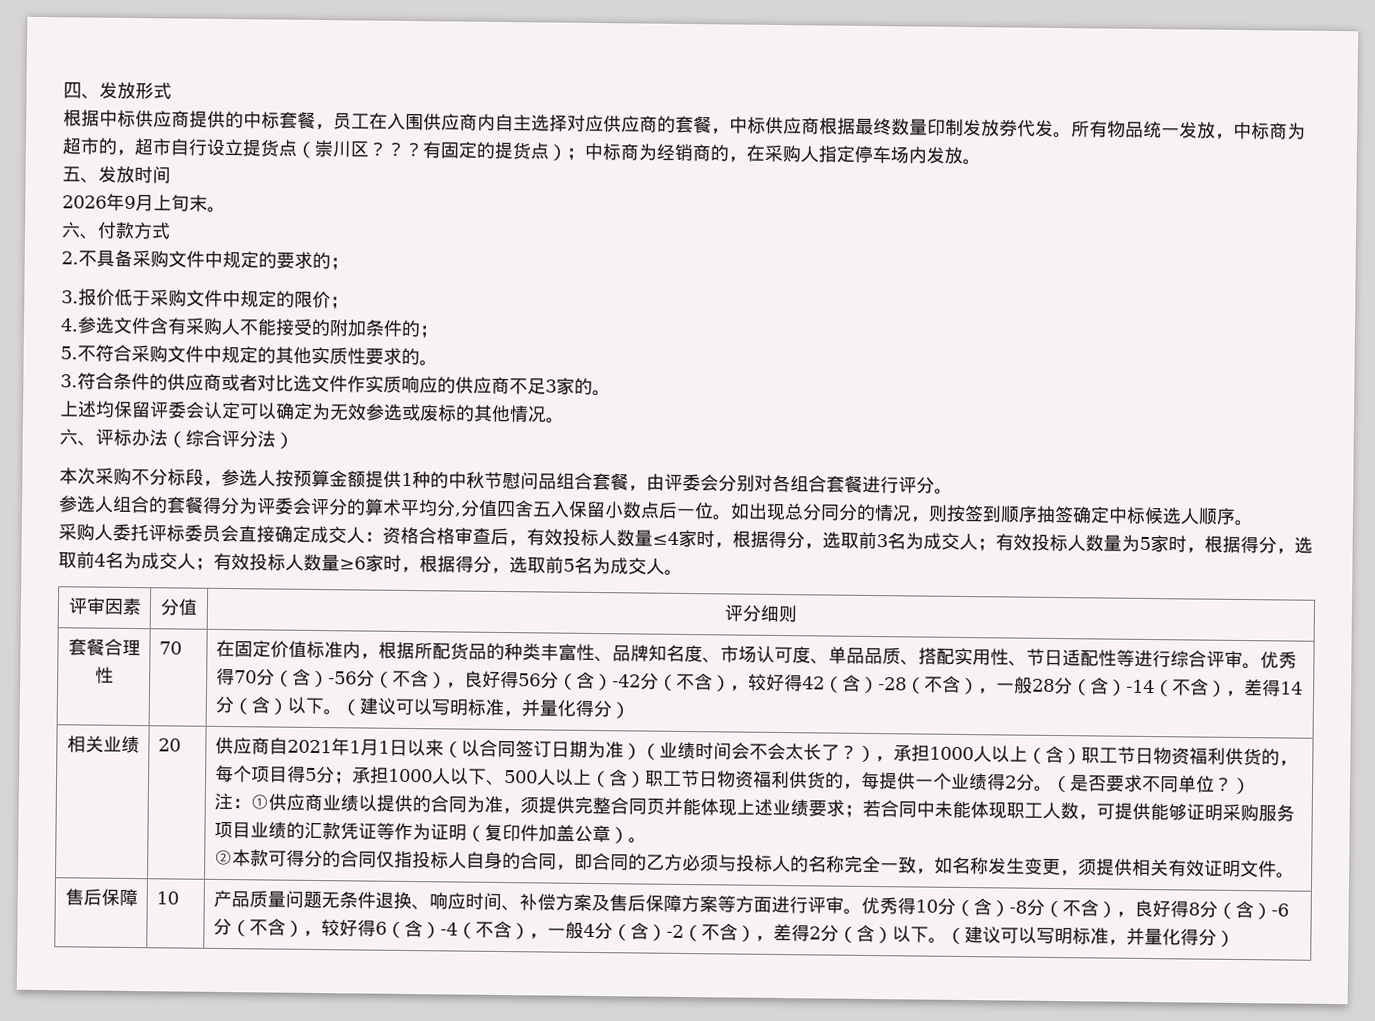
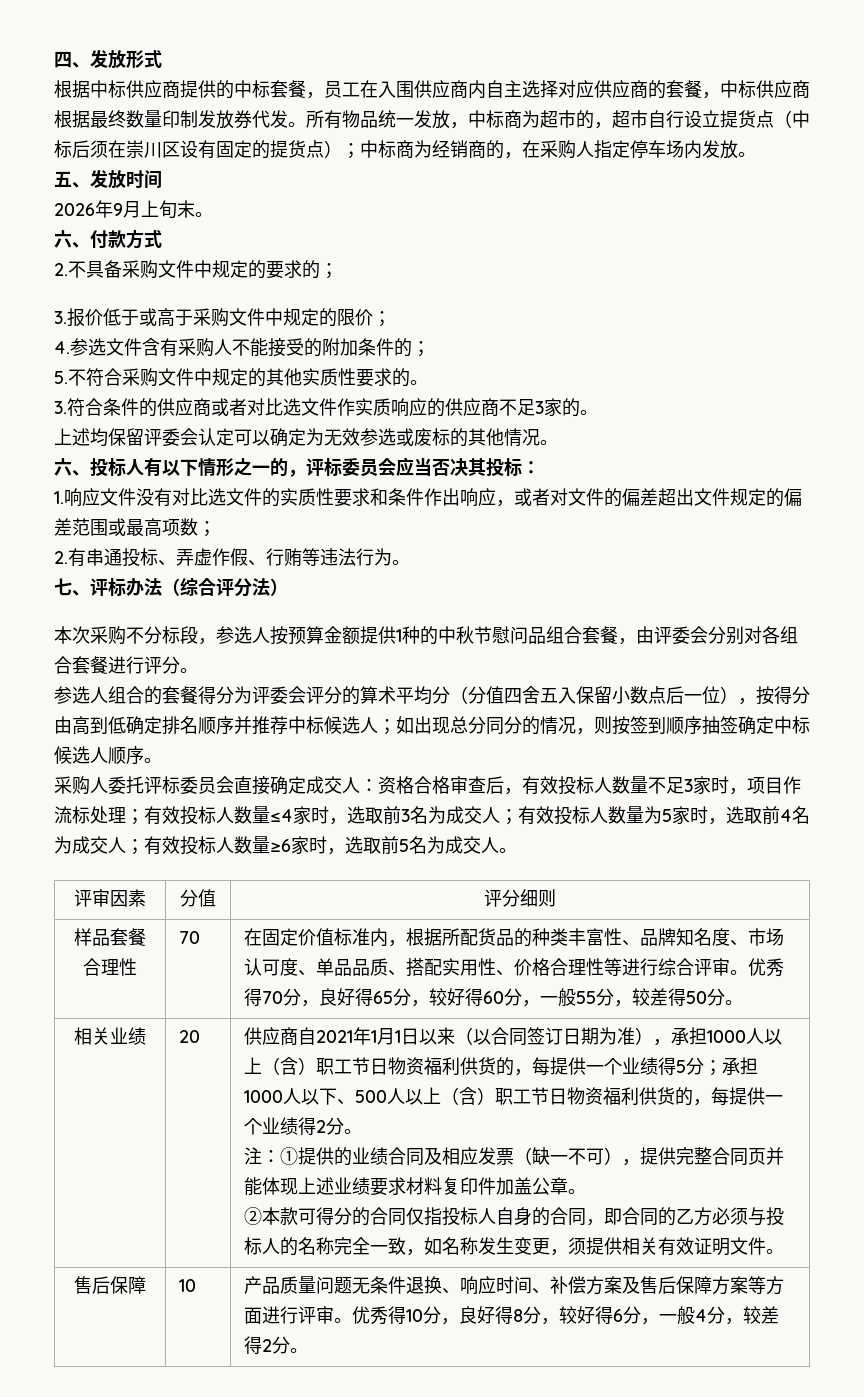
- 所有物品统一发放，中标商为超市的，超市自行设立提货点（崇川区？？？有固定的提货点）；中标商为经销商的，在采购人指定停车场内发放。
+ 所有物品统一发放，中标商为超市的，超市自行设立提货点（中标后须在崇川区设有固定的提货点）；中标商为经销商的，在采购人指定停车场内发放。
- 3.报价低于采购文件中规定的限价；
+ 3.报价低于或高于采购文件中规定的限价；
- 六、评标办法（综合评分法）
+ 六、投标人有以下情形之一的，评标委员会应当否决其投标：
+ 1.响应文件没有对比选文件的实质性要求和条件作出响应，或者对文件的偏差超出文件规定的偏差范围或最高项数；
+ 2.有串通投标、弄虚作假、行贿等违法行为。
+ 七、评标办法（综合评分法）
- 参选人组合的套餐得分为评委会评分的算术平均分,分值四舍五入保留小数点后一位。如出现总分同分的情况，则按签到顺序抽签确定中标候选人顺序。
+ 参选人组合的套餐得分为评委会评分的算术平均分（分值四舍五入保留小数点后一位），按得分由高到低确定排名顺序并推荐中标候选人；如出现总分同分的情况，则按签到顺序抽签确定中标候选人顺序。
- 采购人委托评标委员会直接确定成交人：资格合格审查后，有效投标人数量≤4家时，根据得分，选取前3名为成交人；有效投标人数量为5家时，根据得分，选取前4名为成交人；有效投标人数量≥6家时，根据得分，选取前5名为成交人。
+ 采购人委托评标委员会直接确定成交人：资格合格审查后，有效投标人数量不足3家时，项目作流标处理；有效投标人数量≤4家时，选取前3名为成交人；有效投标人数量为5家时，选取前4名为成交人；有效投标人数量≥6家时，选取前5名为成交人。
- 套餐合理性
+ 样品套餐合理性
- 在固定价值标准内，根据所配货品的种类丰富性、品牌知名度、市场认可度、单品品质、搭配实用性、节日适配性等进行综合评审。
+ 在固定价值标准内，根据所配货品的种类丰富性、品牌知名度、市场认可度、单品品质、搭配实用性、价格合理性等进行综合评审。
- 优秀得70分（含）-56分（不含），良好得56分（含）-42分（不含），较好得42（含）-28（不含），一般28分（含）-14（不含），差得14分（含）以下。（建议可以写明标准，并量化得分）
+ 优秀得70分，良好得65分，较好得60分，一般55分，较差得50分。
- 供应商自2021年1月1日以来（以合同签订日期为准）（业绩时间会不会太长了？），承担1000人以上（含）职工节日物资福利供货的，每个项目得5分；承担1000人以下、500人以上（含）职工节日物资福利供货的，每提供一个业绩得2分。（是否要求不同单位？）
- 注：①供应商业绩以提供的合同为准，须提供完整合同页并能体现上述业绩要求；若合同中未能体现职工人数，可提供能够证明采购服务项目业绩的汇款凭证等作为证明（复印件加盖公章）。
+ 供应商自2021年1月1日以来（以合同签订日期为准），承担1000人以上（含）职工节日物资福利供货的，每提供一个业绩得5分；承担1000人以下、500人以上（含）职工节日物资福利供货的，每提供一个业绩得2分。
+ 注：①提供的业绩合同及相应发票（缺一不可），提供完整合同页并能体现上述业绩要求材料复印件加盖公章。
- 优秀得10分（含）-8分（不含），良好得8分（含）-6分（不含），较好得6（含）-4（不含），一般4分（含）-2（不含），差得2分（含）以下。（建议可以写明标准，并量化得分）
+ 优秀得10分，良好得8分，较好得6分，一般4分，较差得2分。

